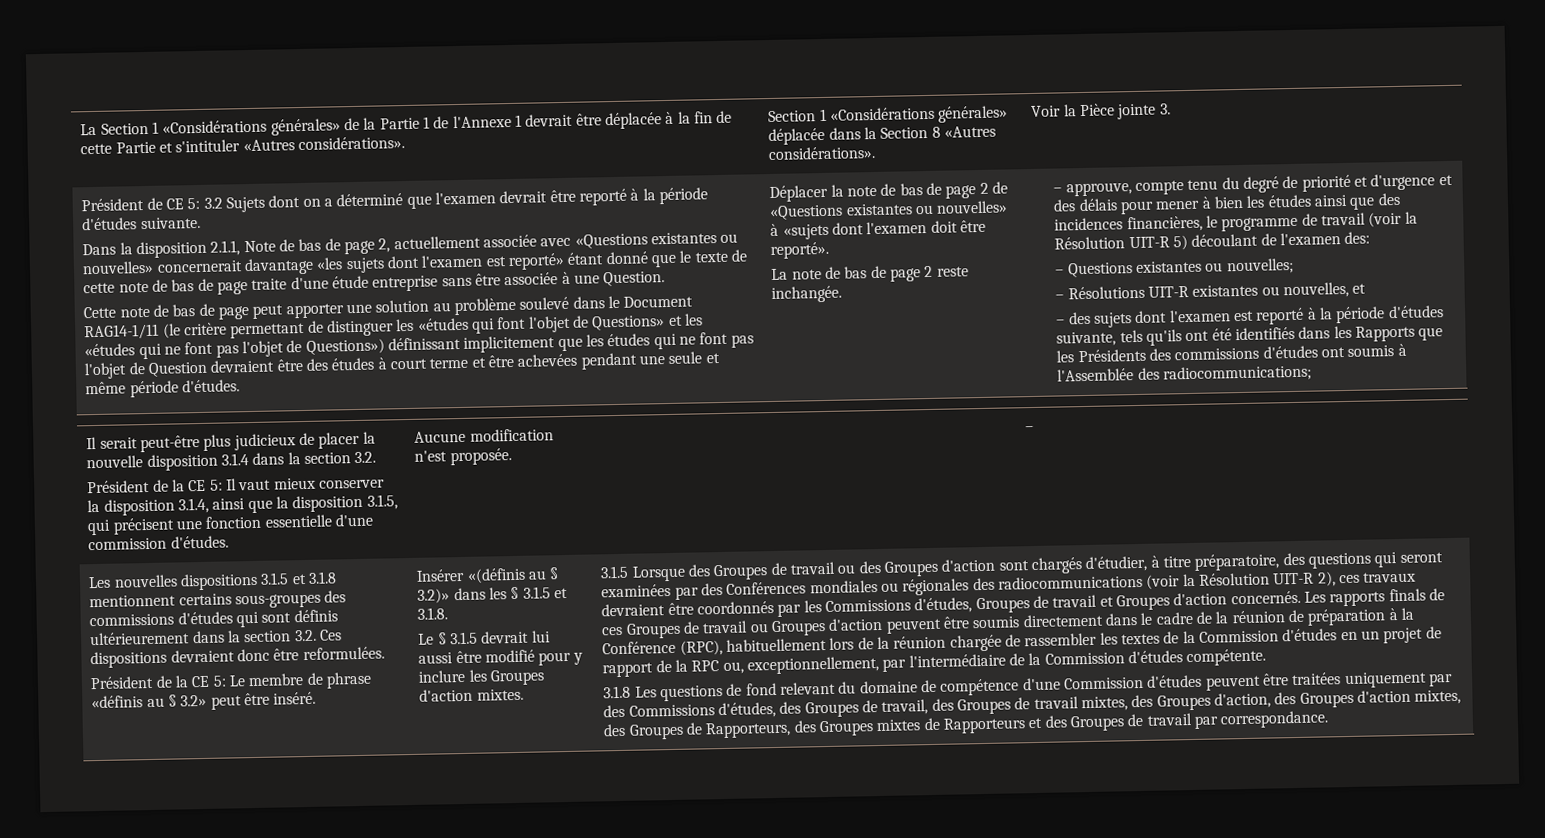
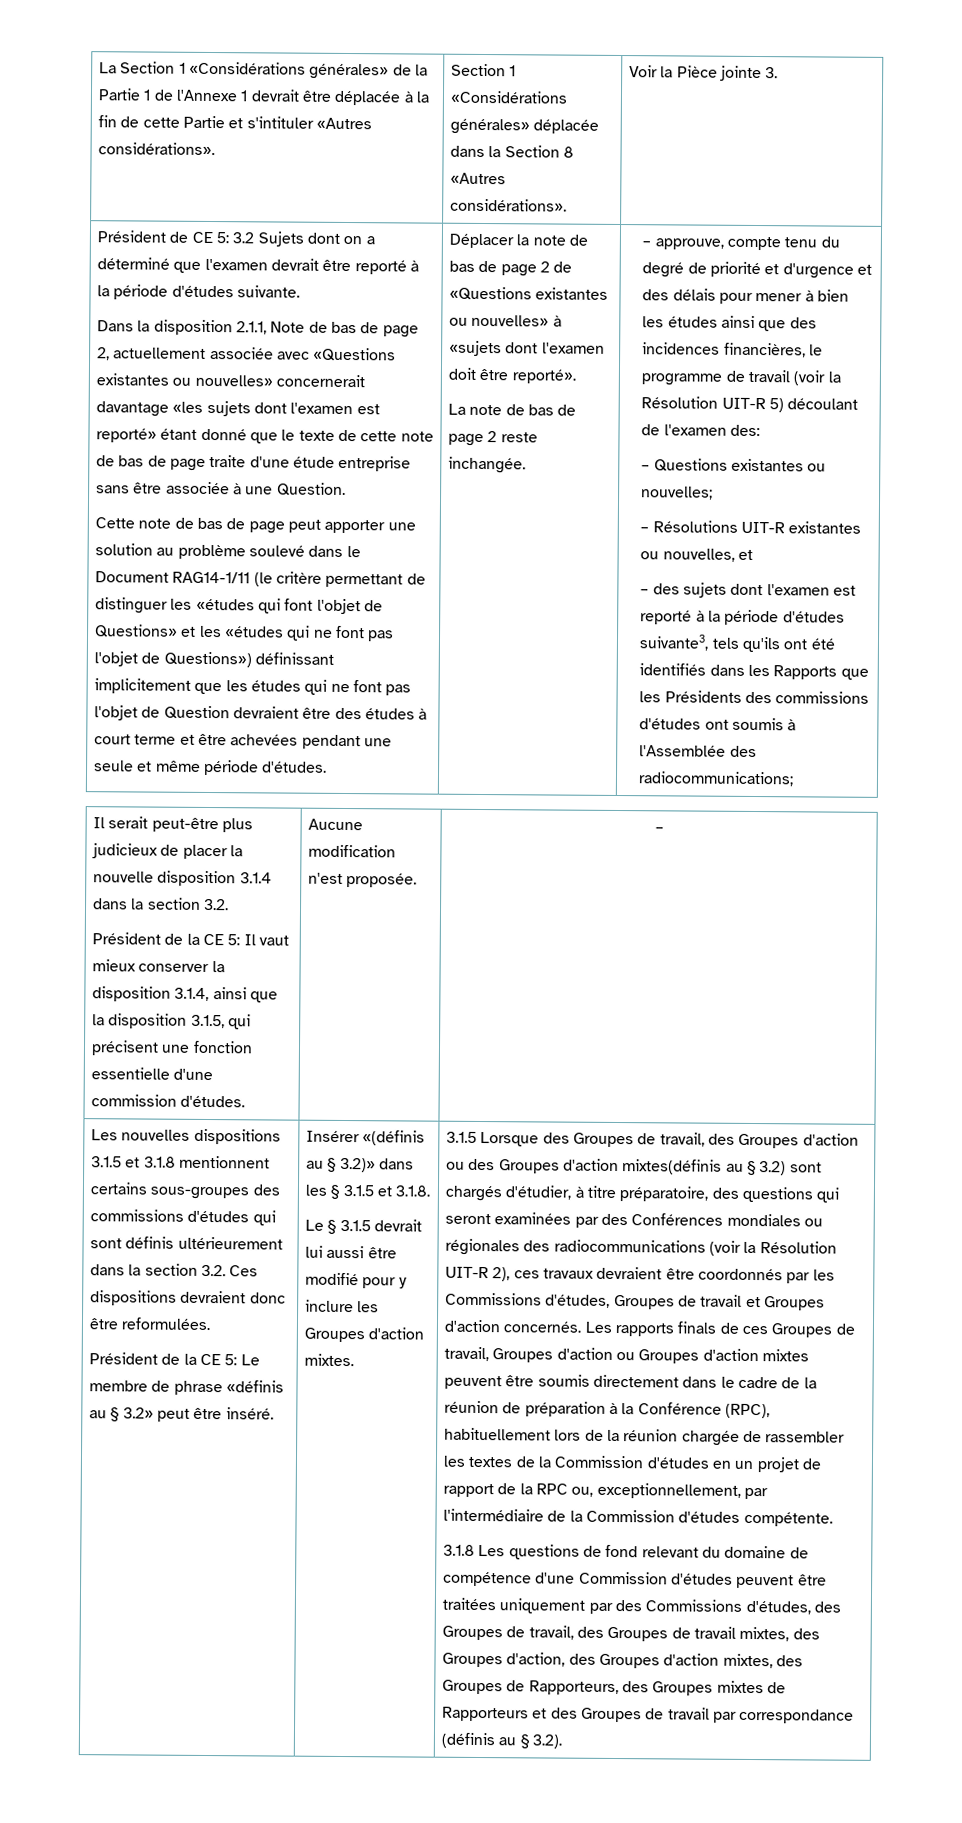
- – des sujets dont l'examen est reporté à la période d'études suivante, tels qu'ils ont été identifiés dans les Rapports que les Présidents des commissions d'études ont soumis à l'Assemblée des radiocommunications;
+ – des sujets dont l'examen est reporté à la période d'études suivante3, tels qu'ils ont été identifiés dans les Rapports que les Présidents des commissions d'études ont soumis à l'Assemblée des radiocommunications;
- 3.1.5 Lorsque des Groupes de travail ou des Groupes d'action sont chargés d'étudier, à titre préparatoire, des questions qui seront examinées par des Conférences mondiales ou régionales des radiocommunications (voir la Résolution UIT-R 2), ces travaux devraient être coordonnés par les Commissions d'études, Groupes de travail et Groupes d'action concernés.
+ 3.1.5 Lorsque des Groupes de travail, des Groupes d'action ou des Groupes d'action mixtes(définis au § 3.2) sont chargés d'étudier, à titre préparatoire, des questions qui seront examinées par des Conférences mondiales ou régionales des radiocommunications (voir la Résolution UIT-R 2), ces travaux devraient être coordonnés par les Commissions d'études, Groupes de travail et Groupes d'action concernés.
- Les rapports finals de ces Groupes de travail ou Groupes d'action peuvent être soumis directement dans le cadre de la réunion de préparation à la Conférence (RPC), habituellement lors de la réunion chargée de rassembler les textes de la Commission d'études en un projet de rapport de la RPC ou, exceptionnellement, par l'intermédiaire de la Commission d'études compétente.
+ Les rapports finals de ces Groupes de travail, Groupes d'action ou Groupes d'action mixtes peuvent être soumis directement dans le cadre de la réunion de préparation à la Conférence (RPC), habituellement lors de la réunion chargée de rassembler les textes de la Commission d'études en un projet de rapport de la RPC ou, exceptionnellement, par l'intermédiaire de la Commission d'études compétente.
- 3.1.8 Les questions de fond relevant du domaine de compétence d'une Commission d'études peuvent être traitées uniquement par des Commissions d'études, des Groupes de travail, des Groupes de travail mixtes, des Groupes d'action, des Groupes d'action mixtes, des Groupes de Rapporteurs, des Groupes mixtes de Rapporteurs et des Groupes de travail par correspondance.
+ 3.1.8 Les questions de fond relevant du domaine de compétence d'une Commission d'études peuvent être traitées uniquement par des Commissions d'études, des Groupes de travail, des Groupes de travail mixtes, des Groupes d'action, des Groupes d'action mixtes, des Groupes de Rapporteurs, des Groupes mixtes de Rapporteurs et des Groupes de travail par correspondance (définis au § 3.2).

